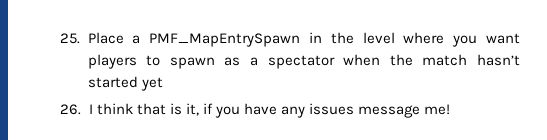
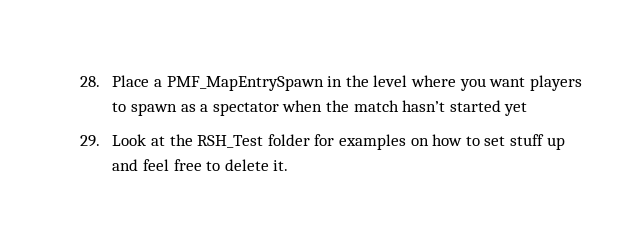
- 25. Place a PMF_MapEntrySpawn in the level where you want players to spawn as a spectator when the match hasn’t started yet
+ 28. Place a PMF_MapEntrySpawn in the level where you want players to spawn as a spectator when the match hasn’t started yet
- 26. I think that is it, if you have any issues message me!
+ 29. Look at the RSH_Test folder for examples on how to set stuff up and feel free to delete it.

